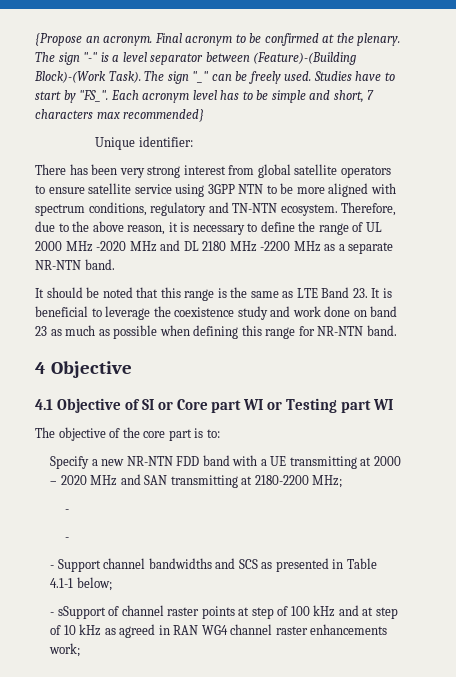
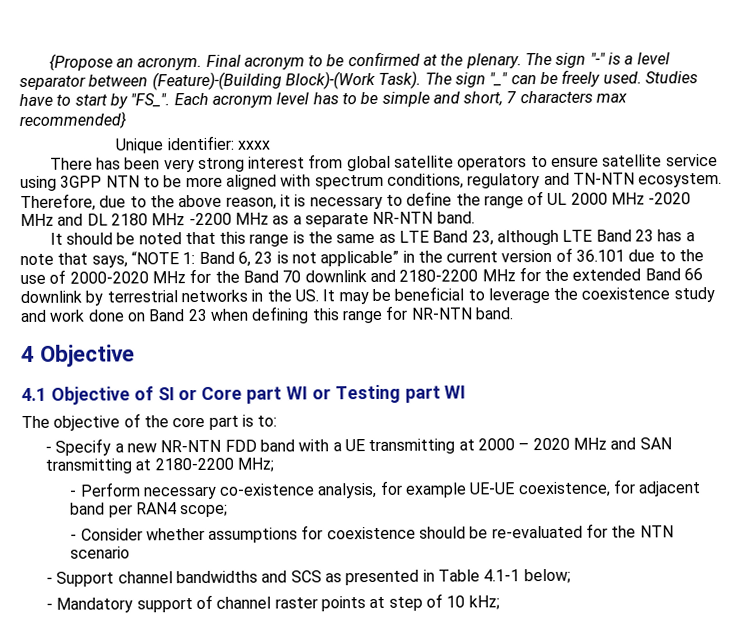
- Unique identifier:
+ Unique identifier: xxxx
- It should be noted that this range is the same as LTE Band 23. It is beneficial to leverage the coexistence study and work done on band 23 as much as possible when defining this range for NR-NTN band.
+ It should be noted that this range is the same as LTE Band 23, although LTE Band 23 has a note that says, “NOTE 1: Band 6, 23 is not applicable” in the current version of 36.101 due to the use of 2000-2020 MHz for the Band 70 downlink and 2180-2200 MHz for the extended Band 66 downlink by terrestrial networks in the US. It may be beneficial to leverage the coexistence study and work done on Band 23 when defining this range for NR-NTN band.
- Specify a new NR-NTN FDD band with a UE transmitting at 2000 – 2020 MHz and SAN transmitting at 2180-2200 MHz;
- -
- -
+ - Specify a new NR-NTN FDD band with a UE transmitting at 2000 – 2020 MHz and SAN transmitting at 2180-2200 MHz;
+ - Perform necessary co-existence analysis, for example UE-UE coexistence, for adjacent band per RAN4 scope;
+ - Consider whether assumptions for coexistence should be re-evaluated for the NTN scenario
- - sSupport of channel raster points at step of 100 kHz and at step of 10 kHz as agreed in RAN WG4 channel raster enhancements work;
+ - Mandatory support of channel raster points at step of 10 kHz;

